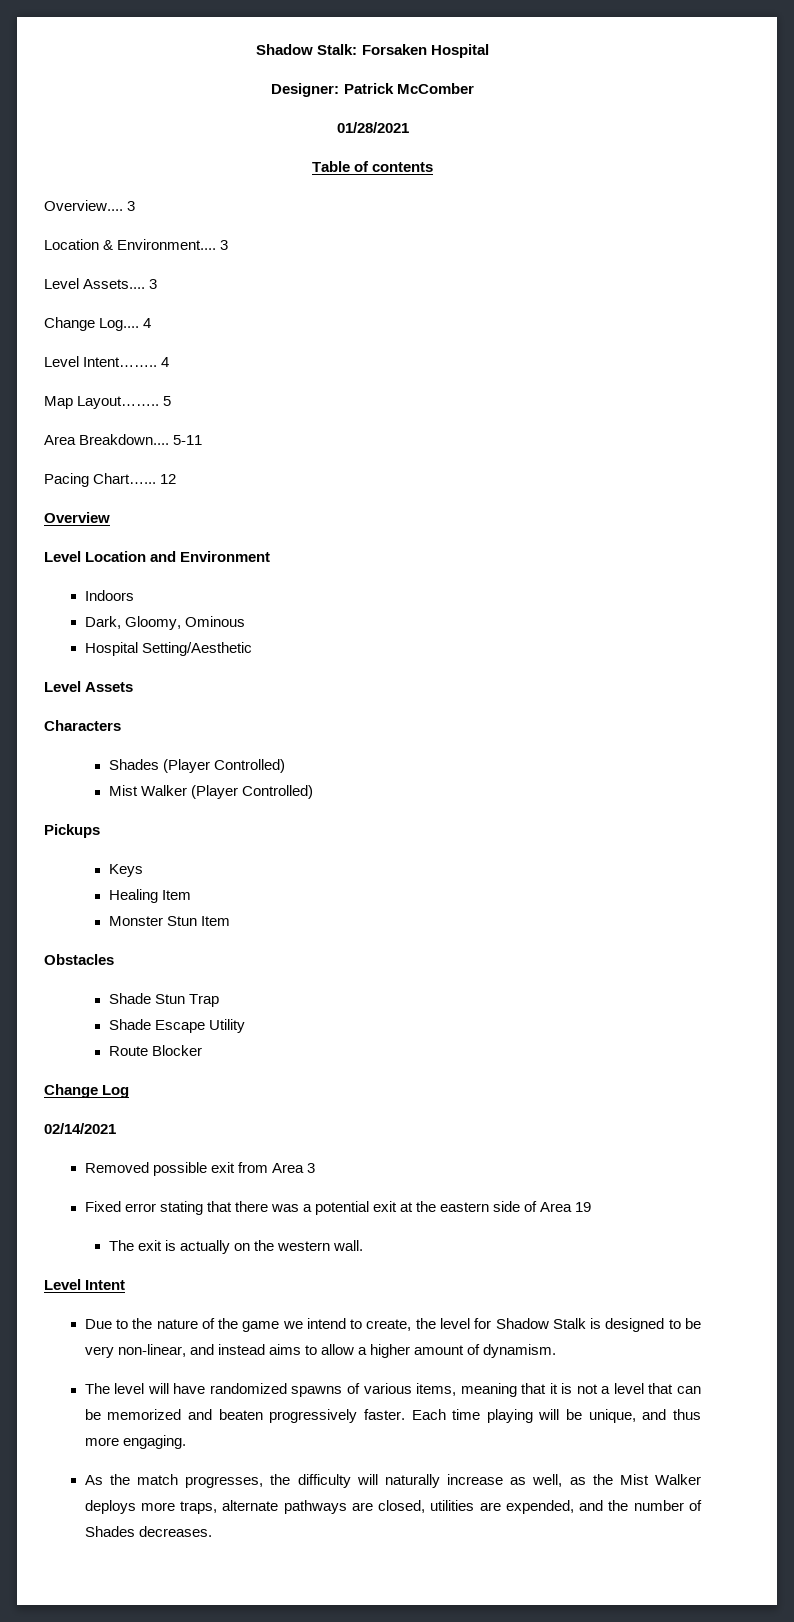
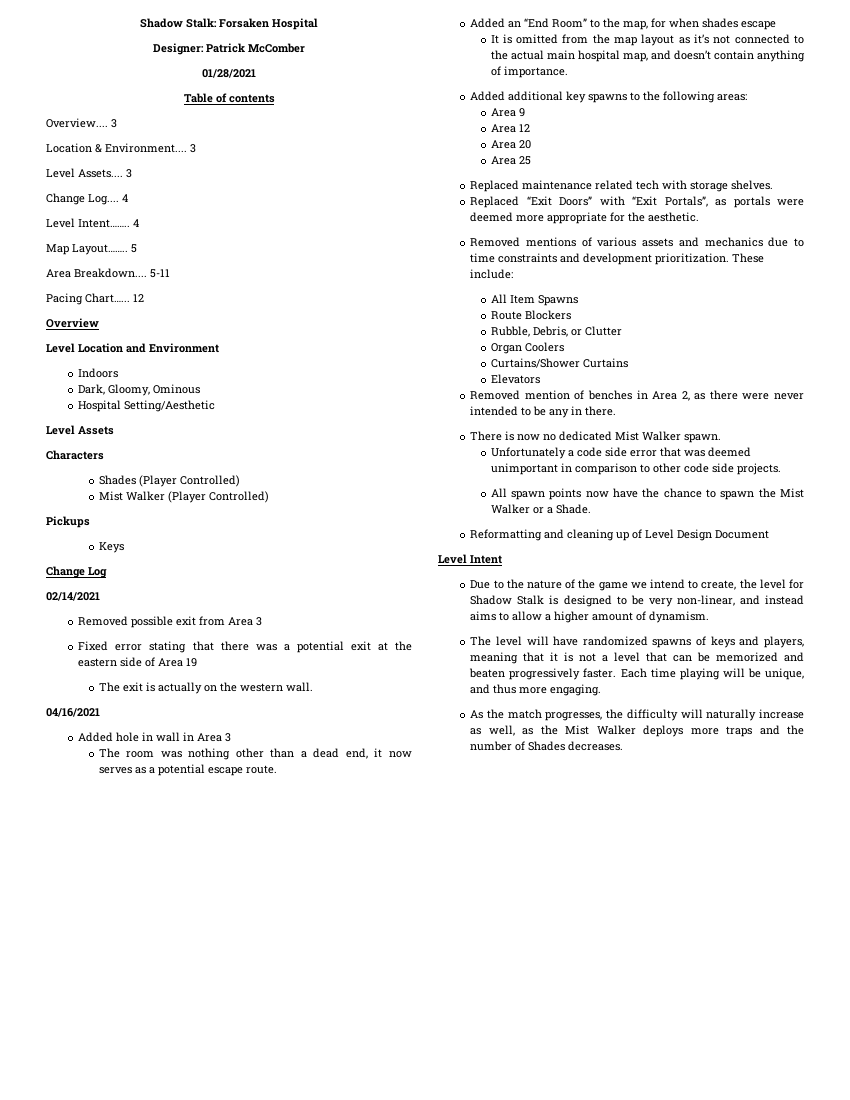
- Healing Item
- Monster Stun Item
- Obstacles
- Shade Stun Trap
- Shade Escape Utility
- Route Blocker
+ 04/16/2021
+ Added hole in wall in Area 3
+ The room was nothing other than a dead end, it now serves as a potential escape route.
+ Added an “End Room” to the map, for when shades escape
+ It is omitted from the map layout as it’s not connected to the actual main hospital map, and doesn’t contain anything of importance.
+ Added additional key spawns to the following areas:
+ Area 9
+ Area 12
+ Area 20
+ Area 25
+ Replaced maintenance related tech with storage shelves.
+ Replaced “Exit Doors” with “Exit Portals”, as portals were deemed more appropriate for the aesthetic.
+ Removed mentions of various assets and mechanics due to time constraints and development prioritization. These include:
+ All Item Spawns
+ Route Blockers
+ Rubble, Debris, or Clutter
+ Organ Coolers
+ Curtains/Shower Curtains
+ Elevators
+ Removed mention of benches in Area 2, as there were never intended to be any in there.
+ There is now no dedicated Mist Walker spawn.
+ Unfortunately a code side error that was deemed unimportant in comparison to other code side projects.
+ All spawn points now have the chance to spawn the Mist Walker or a Shade.
+ Reformatting and cleaning up of Level Design Document
- The level will have randomized spawns of various items, meaning that it is not a level that can be memorized and beaten progressively faster.
+ The level will have randomized spawns of keys and players, meaning that it is not a level that can be memorized and beaten progressively faster.
- As the match progresses, the difficulty will naturally increase as well, as the Mist Walker deploys more traps, alternate pathways are closed, utilities are expended, and the number of Shades decreases.
+ As the match progresses, the difficulty will naturally increase as well, as the Mist Walker deploys more traps and the number of Shades decreases.

